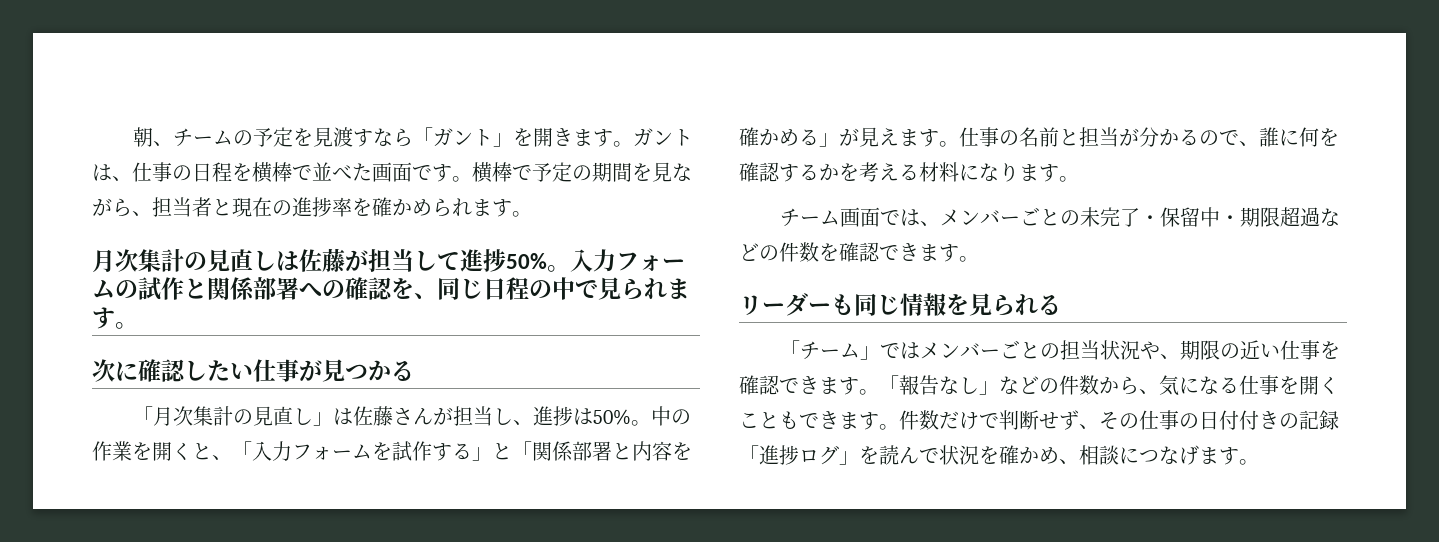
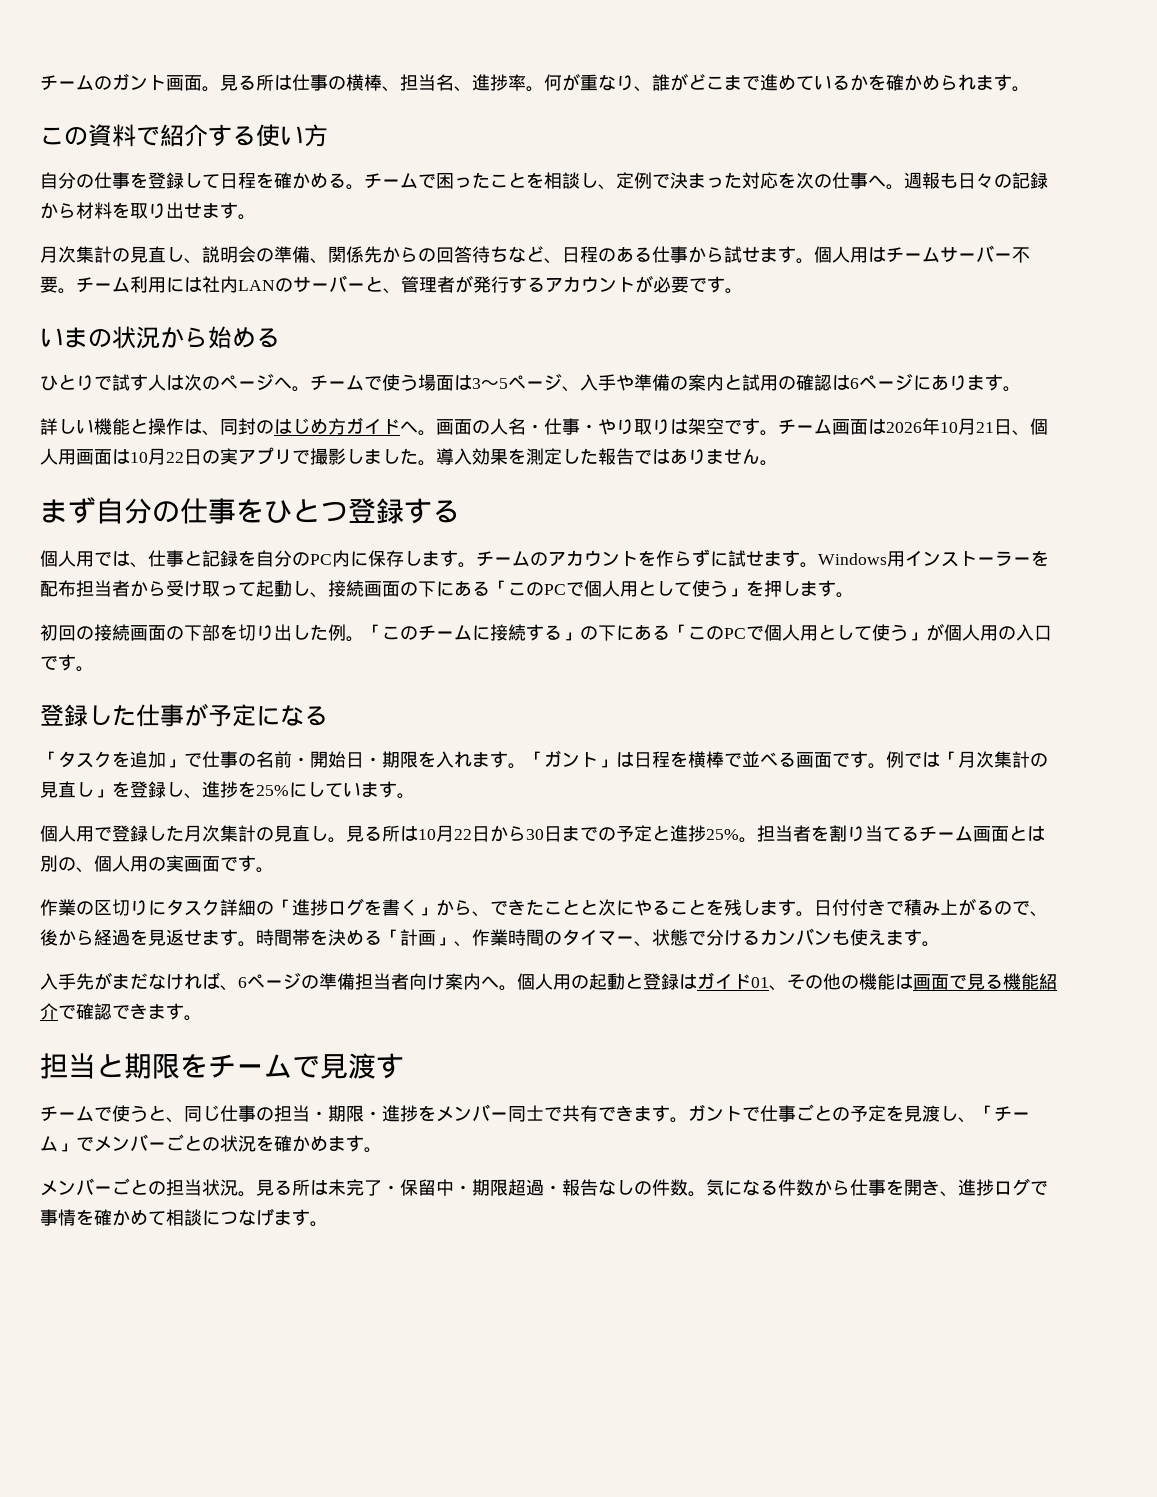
- 朝、チームの予定を見渡すなら「ガント」を開きます。ガントは、仕事の日程を横棒で並べた画面です。横棒で予定の期間を見ながら、担当者と現在の進捗率を確かめられます。
+ チームのガント画面。見る所は仕事の横棒、担当名、進捗率。何が重なり、誰がどこまで進めているかを確かめられます。
- 月次集計の見直しは佐藤が担当して進捗50%。入力フォームの試作と関係部署への確認を、同じ日程の中で見られます。
- 次に確認したい仕事が見つかる
- 「月次集計の見直し」は佐藤さんが担当し、進捗は50%。中の作業を開くと、「入力フォームを試作する」と「関係部署と内容を確かめる」が見えます。仕事の名前と担当が分かるので、誰に何を確認するかを考える材料になります。
- チーム画面では、メンバーごとの未完了・保留中・期限超過などの件数を確認できます。
- リーダーも同じ情報を見られる
- 「チーム」ではメンバーごとの担当状況や、期限の近い仕事を確認できます。「報告なし」などの件数から、気になる仕事を開くこともできます。件数だけで判断せず、その仕事の日付付きの記録「進捗ログ」を読んで状況を確かめ、相談につなげます。
+ この資料で紹介する使い方
+ 自分の仕事を登録して日程を確かめる。チームで困ったことを相談し、定例で決まった対応を次の仕事へ。週報も日々の記録から材料を取り出せます。
+ 月次集計の見直し、説明会の準備、関係先からの回答待ちなど、日程のある仕事から試せます。個人用はチームサーバー不要。チーム利用には社内LANのサーバーと、管理者が発行するアカウントが必要です。
+ いまの状況から始める
+ ひとりで試す人は次のページへ。チームで使う場面は3〜5ページ、入手や準備の案内と試用の確認は6ページにあります。
+ 詳しい機能と操作は、同封のはじめ方ガイドへ。画面の人名・仕事・やり取りは架空です。チーム画面は2026年10月21日、個人用画面は10月22日の実アプリで撮影しました。導入効果を測定した報告ではありません。
+ まず自分の仕事をひとつ登録する
+ 個人用では、仕事と記録を自分のPC内に保存します。チームのアカウントを作らずに試せます。Windows用インストーラーを配布担当者から受け取って起動し、接続画面の下にある「このPCで個人用として使う」を押します。
+ 初回の接続画面の下部を切り出した例。「このチームに接続する」の下にある「このPCで個人用として使う」が個人用の入口です。
+ 登録した仕事が予定になる
+ 「タスクを追加」で仕事の名前・開始日・期限を入れます。「ガント」は日程を横棒で並べる画面です。例では「月次集計の見直し」を登録し、進捗を25%にしています。
+ 個人用で登録した月次集計の見直し。見る所は10月22日から30日までの予定と進捗25%。担当者を割り当てるチーム画面とは別の、個人用の実画面です。
+ 作業の区切りにタスク詳細の「進捗ログを書く」から、できたことと次にやることを残します。日付付きで積み上がるので、後から経過を見返せます。時間帯を決める「計画」、作業時間のタイマー、状態で分けるカンバンも使えます。
+ 入手先がまだなければ、6ページの準備担当者向け案内へ。個人用の起動と登録はガイド01、その他の機能は画面で見る機能紹介で確認できます。
+ 担当と期限をチームで見渡す
+ チームで使うと、同じ仕事の担当・期限・進捗をメンバー同士で共有できます。ガントで仕事ごとの予定を見渡し、「チーム」でメンバーごとの状況を確かめます。
+ メンバーごとの担当状況。見る所は未完了・保留中・期限超過・報告なしの件数。気になる件数から仕事を開き、進捗ログで事情を確かめて相談につなげます。

